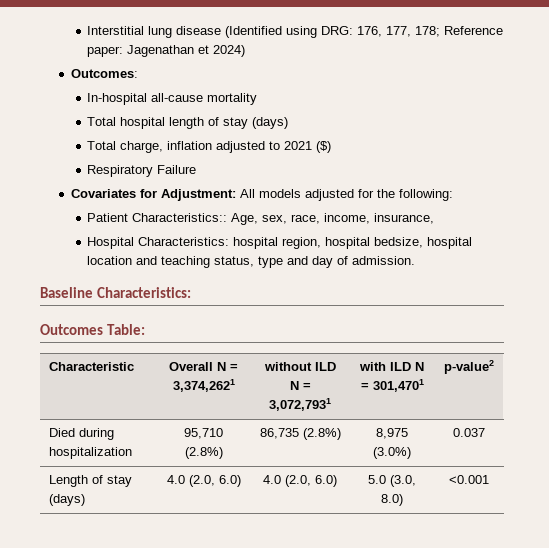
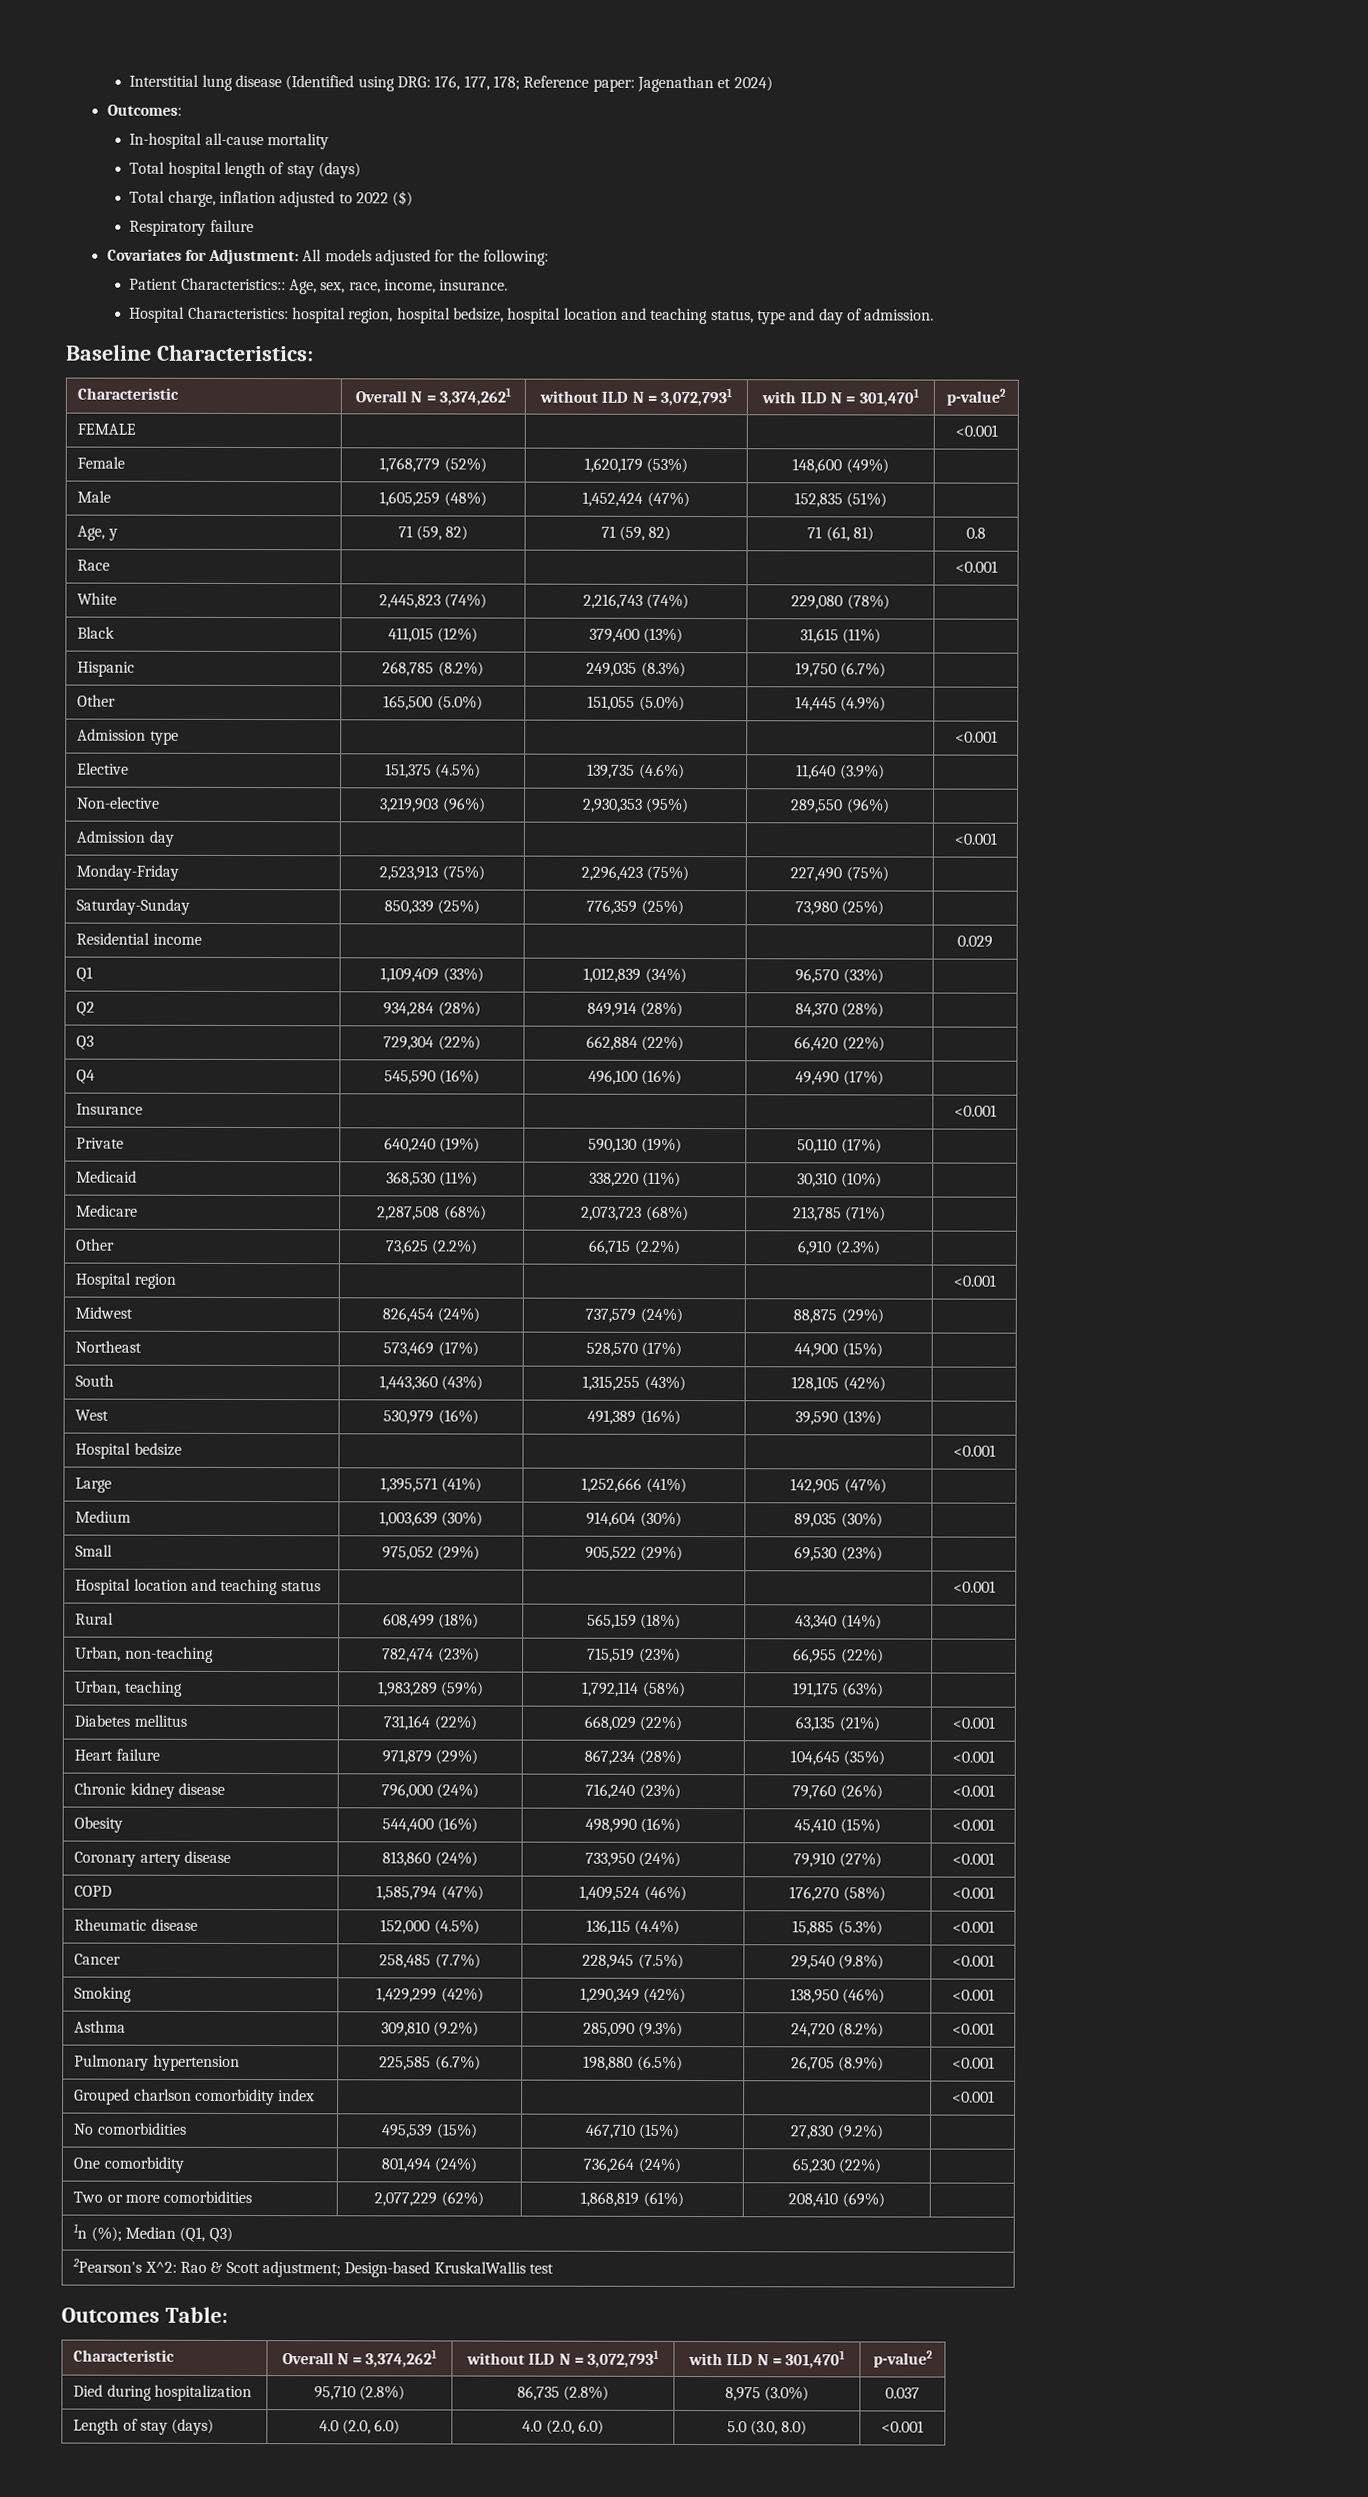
- Total charge, inflation adjusted to 2021 ($)
+ Total charge, inflation adjusted to 2022 ($)
- Respiratory Failure
+ Respiratory failure
- Patient Characteristics:: Age, sex, race, income, insurance,
+ Patient Characteristics:: Age, sex, race, income, insurance.
  Baseline Characteristics:
+ Characteristic | Overall N = 3,374,2621 | without ILD N = 3,072,7931 | with ILD N = 301,4701 | p-value2
+ FEMALE | | | | <0.001
+ Female | 1,768,779 (52%) | 1,620,179 (53%) | 148,600 (49%) |
+ Male | 1,605,259 (48%) | 1,452,424 (47%) | 152,835 (51%) |
+ Age, y | 71 (59, 82) | 71 (59, 82) | 71 (61, 81) | 0.8
+ Race | | | | <0.001
+ White | 2,445,823 (74%) | 2,216,743 (74%) | 229,080 (78%) |
+ Black | 411,015 (12%) | 379,400 (13%) | 31,615 (11%) |
+ Hispanic | 268,785 (8.2%) | 249,035 (8.3%) | 19,750 (6.7%) |
+ Other | 165,500 (5.0%) | 151,055 (5.0%) | 14,445 (4.9%) |
+ Admission type | | | | <0.001
+ Elective | 151,375 (4.5%) | 139,735 (4.6%) | 11,640 (3.9%) |
+ Non-elective | 3,219,903 (96%) | 2,930,353 (95%) | 289,550 (96%) |
+ Admission day | | | | <0.001
+ Monday-Friday | 2,523,913 (75%) | 2,296,423 (75%) | 227,490 (75%) |
+ Saturday-Sunday | 850,339 (25%) | 776,359 (25%) | 73,980 (25%) |
+ Residential income | | | | 0.029
+ Q1 | 1,109,409 (33%) | 1,012,839 (34%) | 96,570 (33%) |
+ Q2 | 934,284 (28%) | 849,914 (28%) | 84,370 (28%) |
+ Q3 | 729,304 (22%) | 662,884 (22%) | 66,420 (22%) |
+ Q4 | 545,590 (16%) | 496,100 (16%) | 49,490 (17%) |
+ Insurance | | | | <0.001
+ Private | 640,240 (19%) | 590,130 (19%) | 50,110 (17%) |
+ Medicaid | 368,530 (11%) | 338,220 (11%) | 30,310 (10%) |
+ Medicare | 2,287,508 (68%) | 2,073,723 (68%) | 213,785 (71%) |
+ Other | 73,625 (2.2%) | 66,715 (2.2%) | 6,910 (2.3%) |
+ Hospital region | | | | <0.001
+ Midwest | 826,454 (24%) | 737,579 (24%) | 88,875 (29%) |
+ Northeast | 573,469 (17%) | 528,570 (17%) | 44,900 (15%) |
+ South | 1,443,360 (43%) | 1,315,255 (43%) | 128,105 (42%) |
+ West | 530,979 (16%) | 491,389 (16%) | 39,590 (13%) |
+ Hospital bedsize | | | | <0.001
+ Large | 1,395,571 (41%) | 1,252,666 (41%) | 142,905 (47%) |
+ Medium | 1,003,639 (30%) | 914,604 (30%) | 89,035 (30%) |
+ Small | 975,052 (29%) | 905,522 (29%) | 69,530 (23%) |
+ Hospital location and teaching status | | | | <0.001
+ Rural | 608,499 (18%) | 565,159 (18%) | 43,340 (14%) |
+ Urban, non-teaching | 782,474 (23%) | 715,519 (23%) | 66,955 (22%) |
+ Urban, teaching | 1,983,289 (59%) | 1,792,114 (58%) | 191,175 (63%) |
+ Diabetes mellitus | 731,164 (22%) | 668,029 (22%) | 63,135 (21%) | <0.001
+ Heart failure | 971,879 (29%) | 867,234 (28%) | 104,645 (35%) | <0.001
+ Chronic kidney disease | 796,000 (24%) | 716,240 (23%) | 79,760 (26%) | <0.001
+ Obesity | 544,400 (16%) | 498,990 (16%) | 45,410 (15%) | <0.001
+ Coronary artery disease | 813,860 (24%) | 733,950 (24%) | 79,910 (27%) | <0.001
+ COPD | 1,585,794 (47%) | 1,409,524 (46%) | 176,270 (58%) | <0.001
+ Rheumatic disease | 152,000 (4.5%) | 136,115 (4.4%) | 15,885 (5.3%) | <0.001
+ Cancer | 258,485 (7.7%) | 228,945 (7.5%) | 29,540 (9.8%) | <0.001
+ Smoking | 1,429,299 (42%) | 1,290,349 (42%) | 138,950 (46%) | <0.001
+ Asthma | 309,810 (9.2%) | 285,090 (9.3%) | 24,720 (8.2%) | <0.001
+ Pulmonary hypertension | 225,585 (6.7%) | 198,880 (6.5%) | 26,705 (8.9%) | <0.001
+ Grouped charlson comorbidity index | | | | <0.001
+ No comorbidities | 495,539 (15%) | 467,710 (15%) | 27,830 (9.2%) |
+ One comorbidity | 801,494 (24%) | 736,264 (24%) | 65,230 (22%) |
+ Two or more comorbidities | 2,077,229 (62%) | 1,868,819 (61%) | 208,410 (69%) |
+ 1n (%); Median (Q1, Q3)
+ 2Pearson's X^2: Rao & Scott adjustment; Design-based KruskalWallis test

